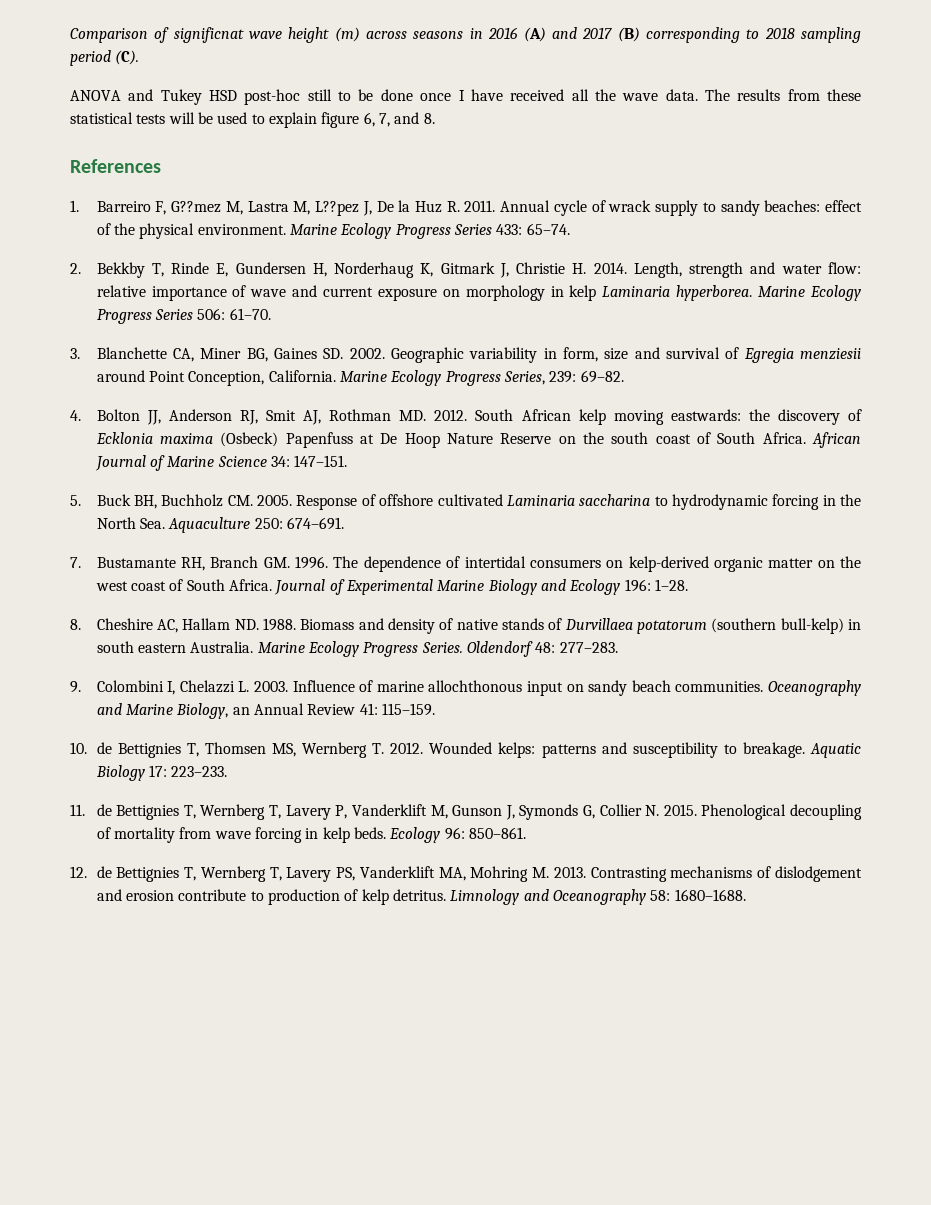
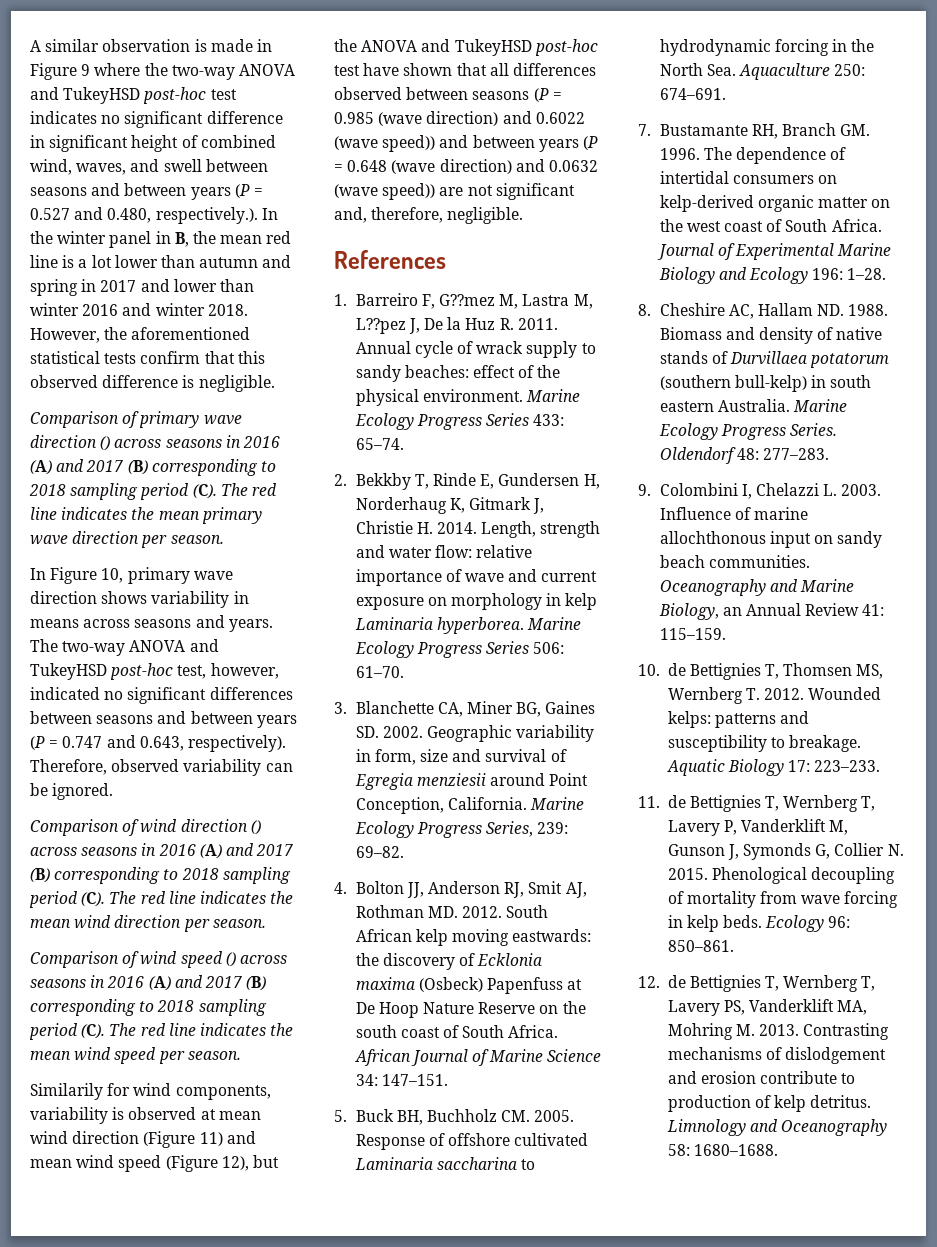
- Comparison of significnat wave height (m) across seasons in 2016 (A) and 2017 (B) corresponding to 2018 sampling period (C).
- ANOVA and Tukey HSD post-hoc still to be done once I have received all the wave data. The results from these statistical tests will be used to explain figure 6, 7, and 8.
+ A similar observation is made in Figure 9 where the two-way ANOVA and TukeyHSD post-hoc test indicates no significant difference in significant height of combined wind, waves, and swell between seasons and between years (P = 0.527 and 0.480, respectively.). In the winter panel in B, the mean red line is a lot lower than autumn and spring in 2017 and lower than winter 2016 and winter 2018. However, the aforementioned statistical tests confirm that this observed difference is negligible.
+ Comparison of primary wave direction () across seasons in 2016 (A) and 2017 (B) corresponding to 2018 sampling period (C). The red line indicates the mean primary wave direction per season.
+ In Figure 10, primary wave direction shows variability in means across seasons and years. The two-way ANOVA and TukeyHSD post-hoc test, however, indicated no significant differences between seasons and between years (P = 0.747 and 0.643, respectively). Therefore, observed variability can be ignored.
+ Comparison of wind direction () across seasons in 2016 (A) and 2017 (B) corresponding to 2018 sampling period (C). The red line indicates the mean wind direction per season.
+ Comparison of wind speed () across seasons in 2016 (A) and 2017 (B) corresponding to 2018 sampling period (C). The red line indicates the mean wind speed per season.
+ Similarily for wind components, variability is observed at mean wind direction (Figure 11) and mean wind speed (Figure 12), but the ANOVA and TukeyHSD post-hoc test have shown that all differences observed between seasons (P = 0.985 (wave direction) and 0.6022 (wave speed)) and between years (P = 0.648 (wave direction) and 0.0632 (wave speed)) are not significant and, therefore, negligible.

